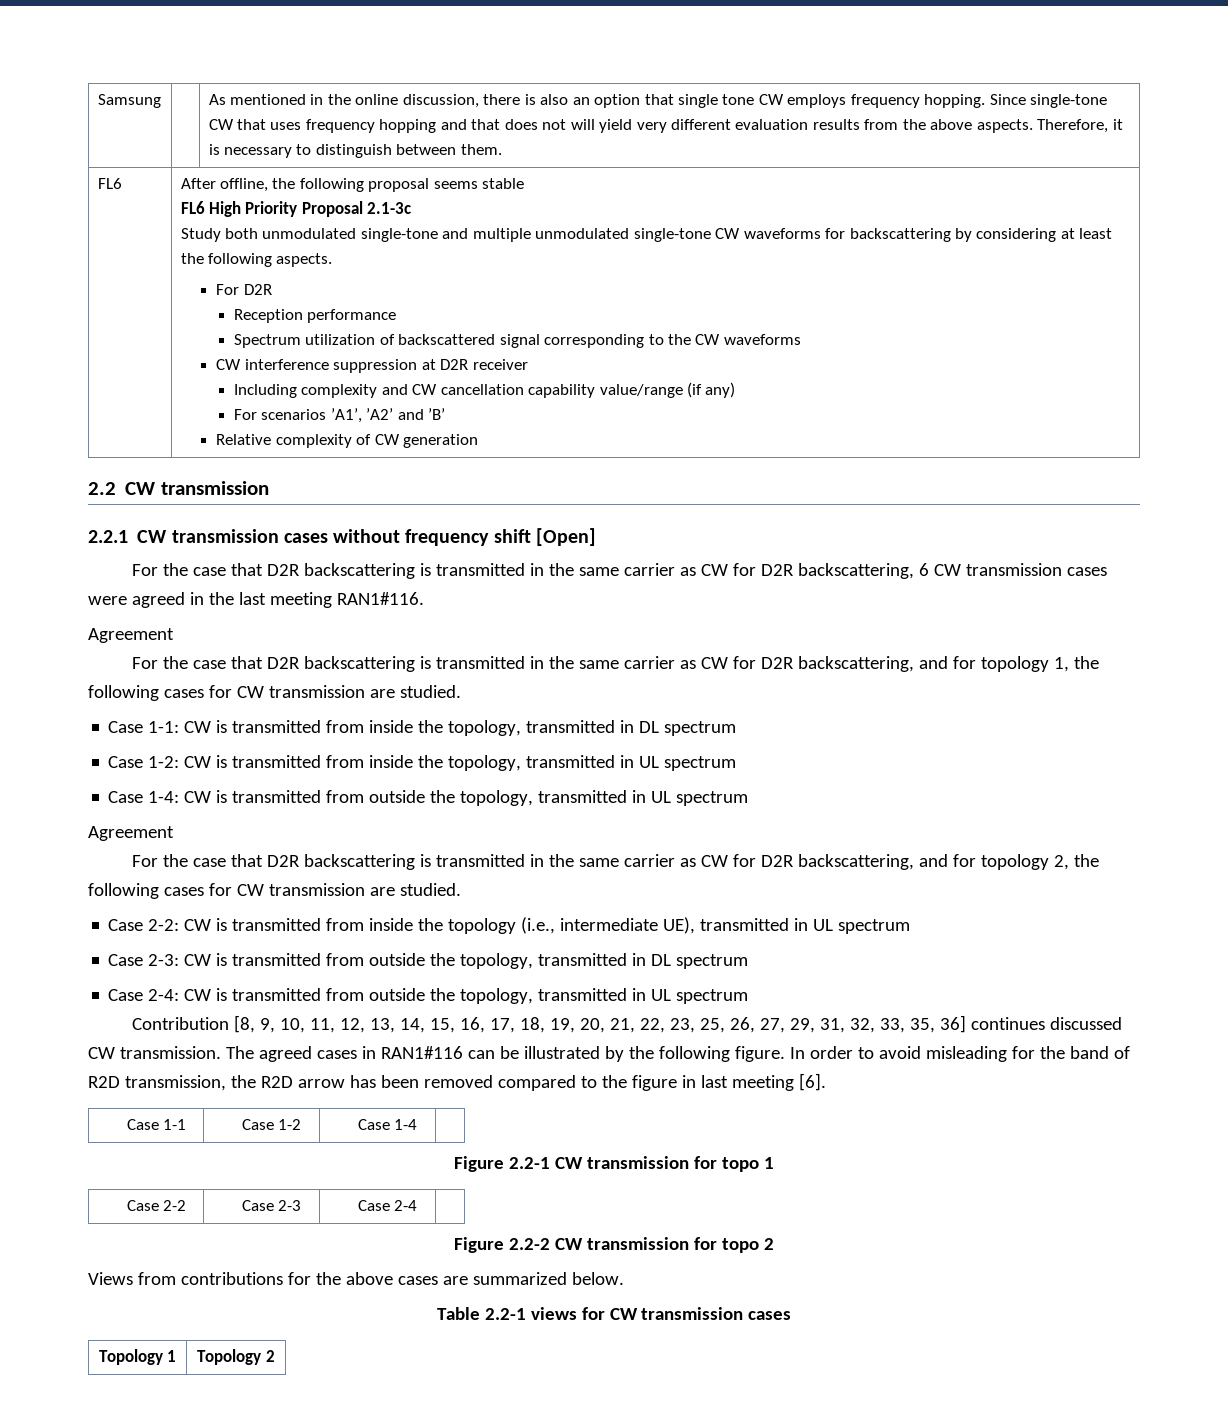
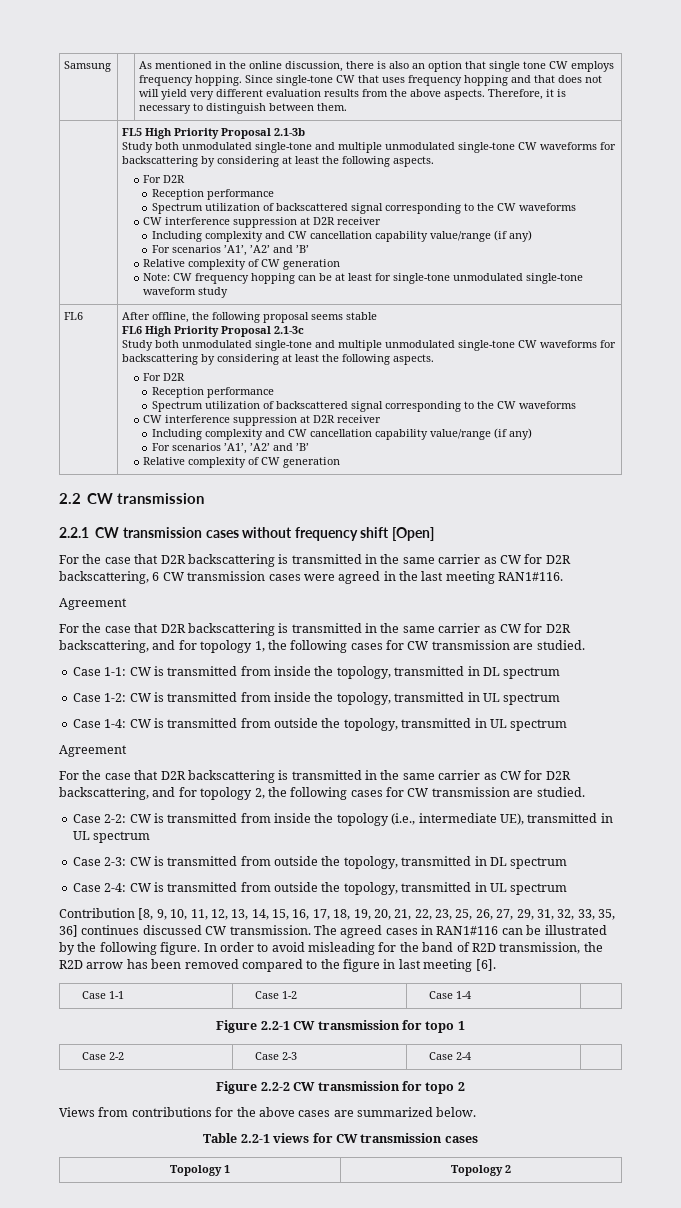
+ FL5 High Priority Proposal 2.1-3b
+ Study both unmodulated single-tone and multiple unmodulated single-tone CW waveforms for backscattering by considering at least the following aspects.
+ For D2R
+ Reception performance
+ Spectrum utilization of backscattered signal corresponding to the CW waveforms
+ CW interference suppression at D2R receiver
+ Including complexity and CW cancellation capability value/range (if any)
+ For scenarios ’A1’, ’A2’ and ’B’
+ Relative complexity of CW generation
+ Note: CW frequency hopping can be at least for single-tone unmodulated single-tone waveform study

